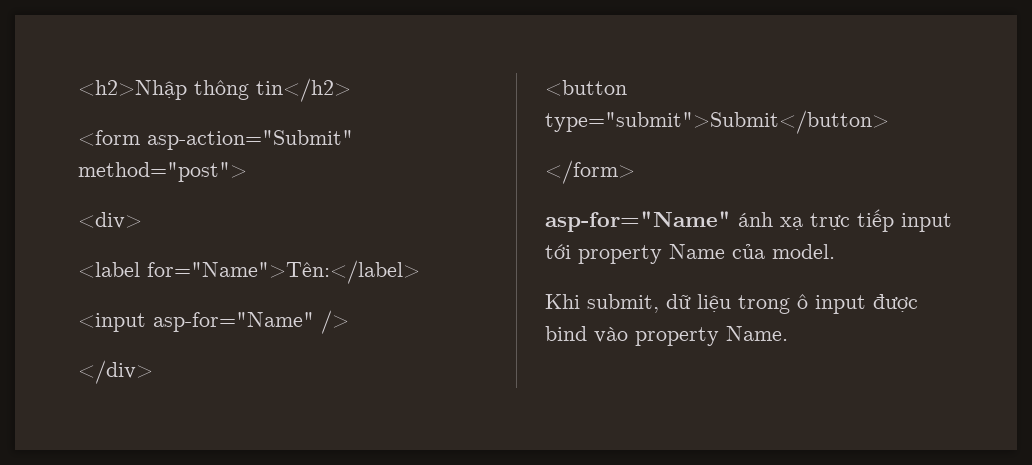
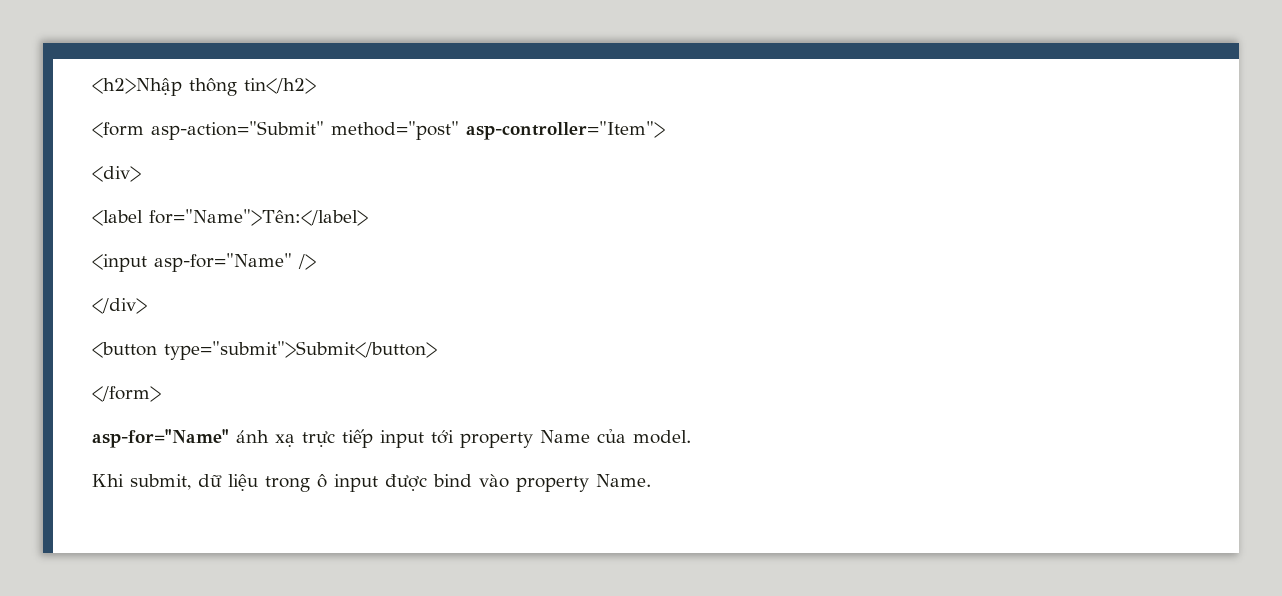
- <form asp-action="Submit" method="post">
+ <form asp-action="Submit" method="post" asp-controller="Item">

